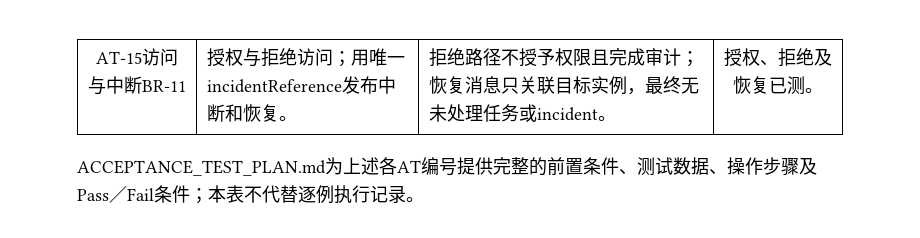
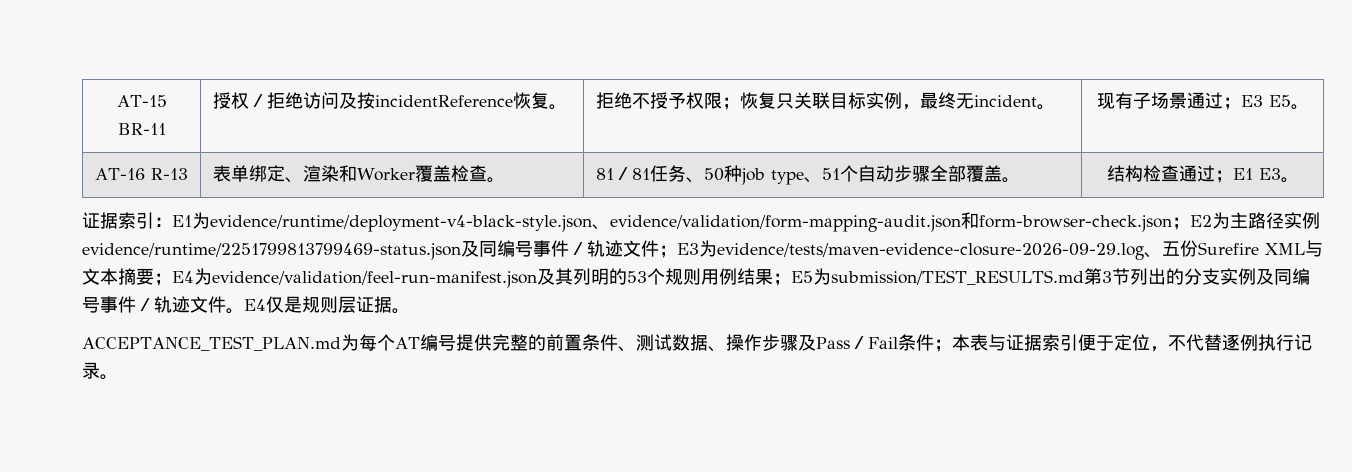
- AT-15访问与中断BR-11 | 授权与拒绝访问；用唯一incidentReference发布中断和恢复。 | 拒绝路径不授予权限且完成审计；恢复消息只关联目标实例，最终无未处理任务或incident。 | 授权、拒绝及恢复已测。
+ AT-15 BR-11 | 授权／拒绝访问及按incidentReference恢复。 | 拒绝不授予权限；恢复只关联目标实例，最终无incident。 | 现有子场景通过；E3 E5。
+ AT-16 R-13 | 表单绑定、渲染和Worker覆盖检查。 | 81／81任务、50种job type、51个自动步骤全部覆盖。 | 结构检查通过；E1 E3。
+ 证据索引：E1为evidence/runtime/deployment-v4-black-style.json、evidence/validation/form-mapping-audit.json和form-browser-check.json；E2为主路径实例evidence/runtime/2251799813799469-status.json及同编号事件／轨迹文件；E3为evidence/tests/maven-evidence-closure-2026-09-29.log、五份Surefire XML与文本摘要；E4为evidence/validation/feel-run-manifest.json及其列明的53个规则用例结果；E5为submission/TEST_RESULTS.md第3节列出的分支实例及同编号事件／轨迹文件。E4仅是规则层证据。
- ACCEPTANCE_TEST_PLAN.md为上述各AT编号提供完整的前置条件、测试数据、操作步骤及Pass／Fail条件；本表不代替逐例执行记录。
+ ACCEPTANCE_TEST_PLAN.md为每个AT编号提供完整的前置条件、测试数据、操作步骤及Pass／Fail条件；本表与证据索引便于定位，不代替逐例执行记录。

